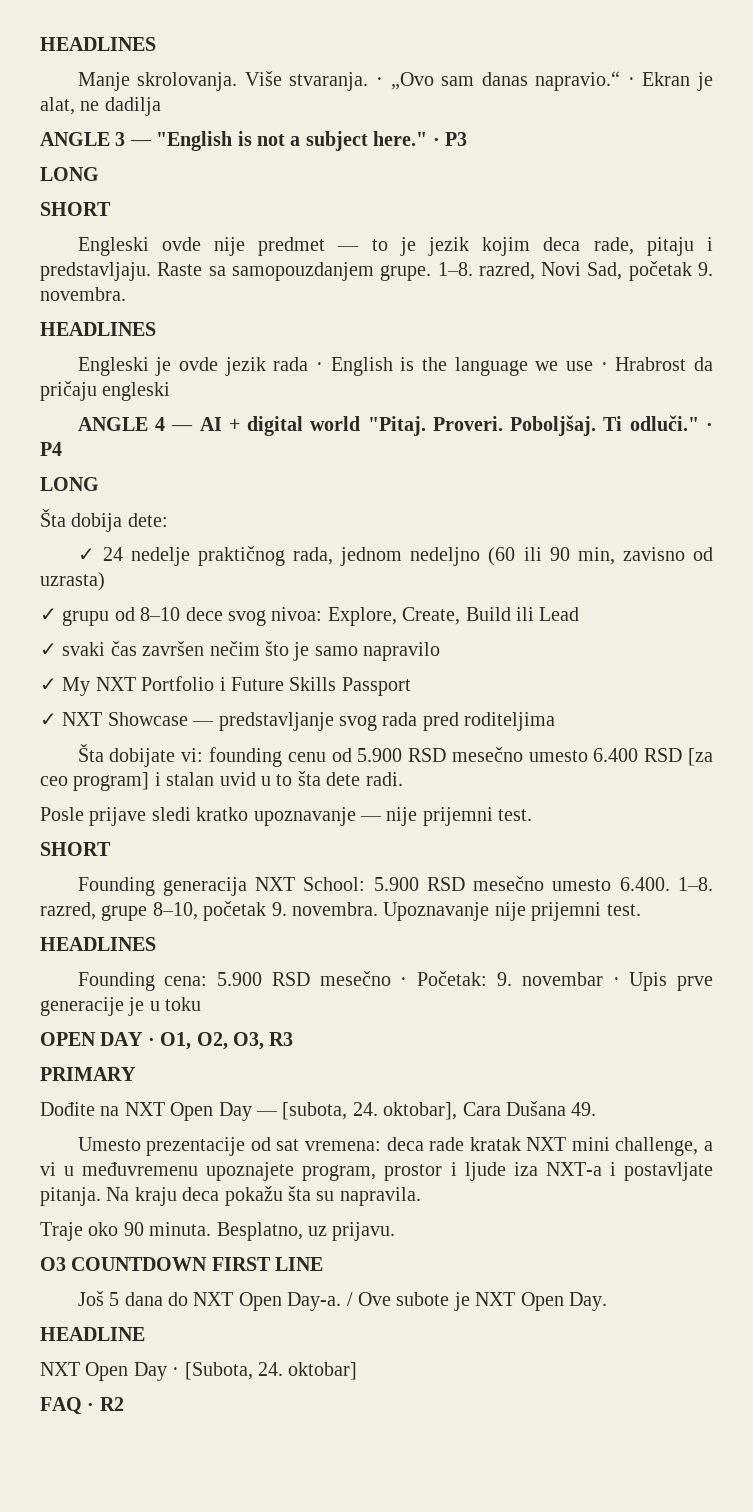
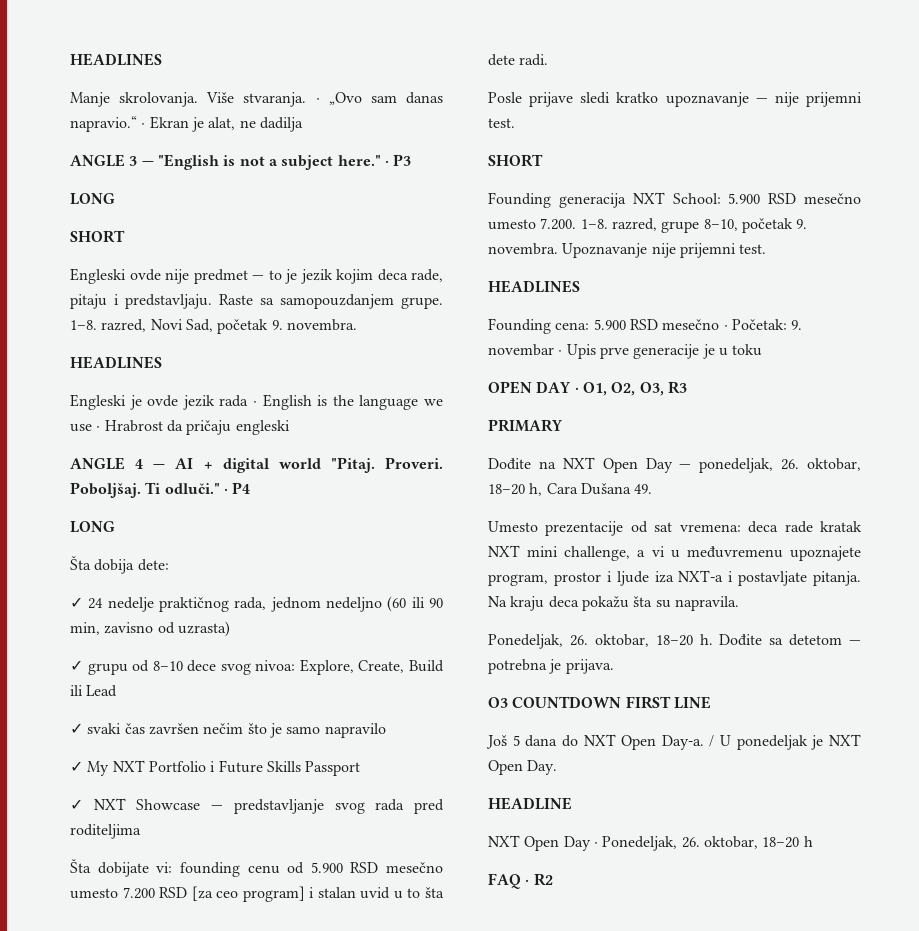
- Šta dobijate vi: founding cenu od 5.900 RSD mesečno umesto 6.400 RSD [za ceo program] i stalan uvid u to šta dete radi.
+ Šta dobijate vi: founding cenu od 5.900 RSD mesečno umesto 7.200 RSD [za ceo program] i stalan uvid u to šta dete radi.
- Founding generacija NXT School: 5.900 RSD mesečno umesto 6.400. 1–8. razred, grupe 8–10, početak 9. novembra.
+ Founding generacija NXT School: 5.900 RSD mesečno umesto 7.200. 1–8. razred, grupe 8–10, početak 9. novembra.
- Dođite na NXT Open Day — [subota, 24. oktobar], Cara Dušana 49.
+ Dođite na NXT Open Day — ponedeljak, 26. oktobar, 18–20 h, Cara Dušana 49.
- Traje oko 90 minuta. Besplatno, uz prijavu.
+ Ponedeljak, 26. oktobar, 18–20 h. Dođite sa detetom — potrebna je prijava.
- / Ove subote je NXT Open Day.
+ / U ponedeljak je NXT Open Day.
- NXT Open Day · [Subota, 24. oktobar]
+ NXT Open Day · Ponedeljak, 26. oktobar, 18–20 h

